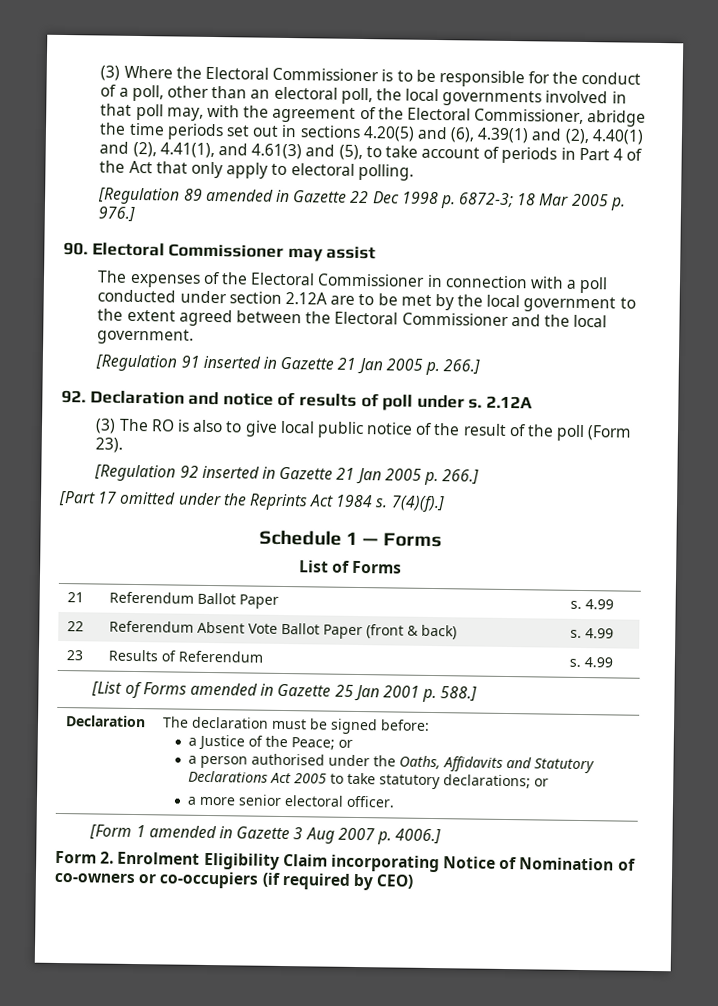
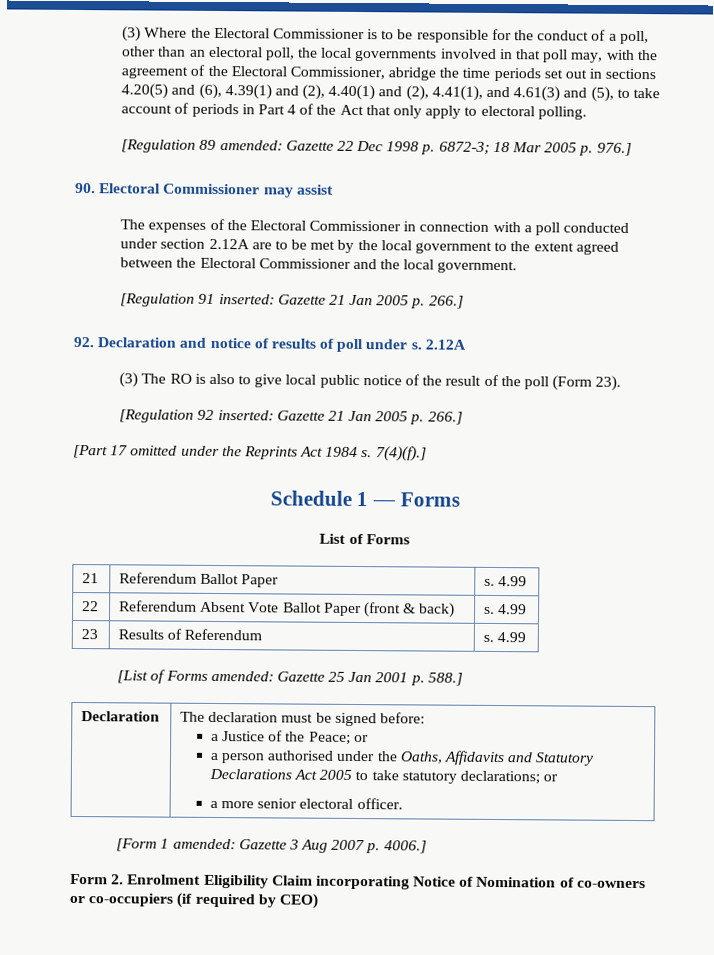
- [Regulation 89 amended in Gazette 22 Dec 1998 p. 6872-3; 18 Mar 2005 p. 976.]
+ [Regulation 89 amended: Gazette 22 Dec 1998 p. 6872-3; 18 Mar 2005 p. 976.]
- [Regulation 91 inserted in Gazette 21 Jan 2005 p. 266.]
+ [Regulation 91 inserted: Gazette 21 Jan 2005 p. 266.]
- [Regulation 92 inserted in Gazette 21 Jan 2005 p. 266.]
+ [Regulation 92 inserted: Gazette 21 Jan 2005 p. 266.]
- [List of Forms amended in Gazette 25 Jan 2001 p. 588.]
+ [List of Forms amended: Gazette 25 Jan 2001 p. 588.]
- [Form 1 amended in Gazette 3 Aug 2007 p. 4006.]
+ [Form 1 amended: Gazette 3 Aug 2007 p. 4006.]

